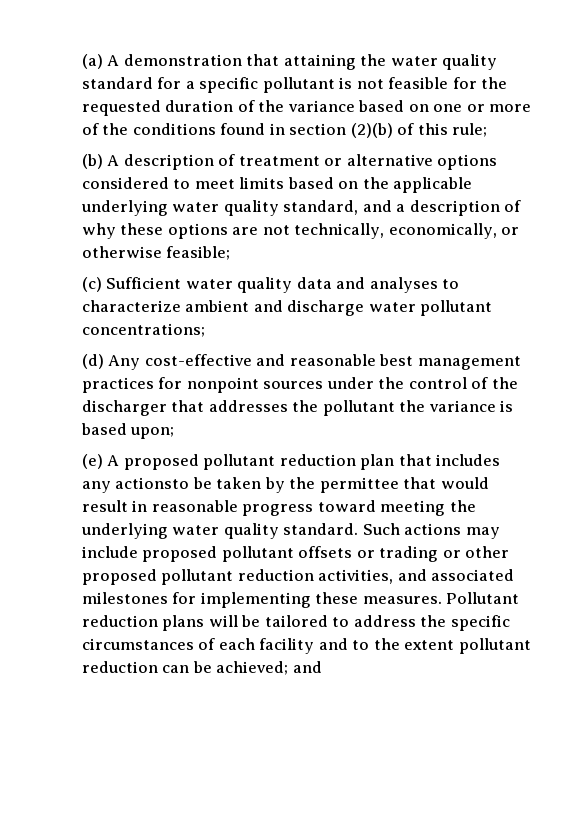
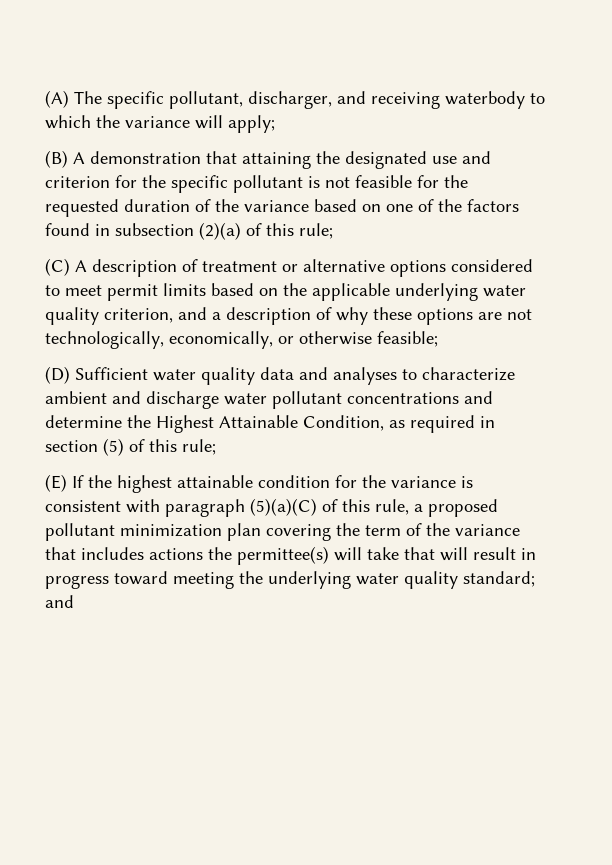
- (a) A demonstration that attaining the water quality standard for a specific pollutant is not feasible for the requested duration of the variance based on one or more of the conditions found in section (2)(b) of this rule;
- (b) A description of treatment or alternative options considered to meet limits based on the applicable underlying water quality standard, and a description of why these options are not technically, economically, or otherwise feasible;
+ (A) The specific pollutant, discharger, and receiving waterbody to which the variance will apply;
+ (B) A demonstration that attaining the designated use and criterion for the specific pollutant is not feasible for the requested duration of the variance based on one of the factors found in subsection (2)(a) of this rule;
+ (C) A description of treatment or alternative options considered to meet permit limits based on the applicable underlying water quality criterion, and a description of why these options are not technologically, economically, or otherwise feasible;
- (c) Sufficient water quality data and analyses to characterize ambient and discharge water pollutant concentrations;
- (d) Any cost-effective and reasonable best management practices for nonpoint sources under the control of the discharger that addresses the pollutant the variance is based upon;
- (e) A proposed pollutant reduction plan that includes any actionsto be taken by the permittee that would result in reasonable progress toward meeting the underlying water quality standard. Such actions may include proposed pollutant offsets or trading or other proposed pollutant reduction activities, and associated milestones for implementing these measures. Pollutant reduction plans will be tailored to address the specific circumstances of each facility and to the extent pollutant reduction can be achieved; and
+ (D) Sufficient water quality data and analyses to characterize ambient and discharge water pollutant concentrations and determine the Highest Attainable Condition, as required in section (5) of this rule;
+ (E) If the highest attainable condition for the variance is consistent with paragraph (5)(a)(C) of this rule, a proposed pollutant minimization plan covering the term of the variance that includes actions the permittee(s) will take that will result in progress toward meeting the underlying water quality standard; and

